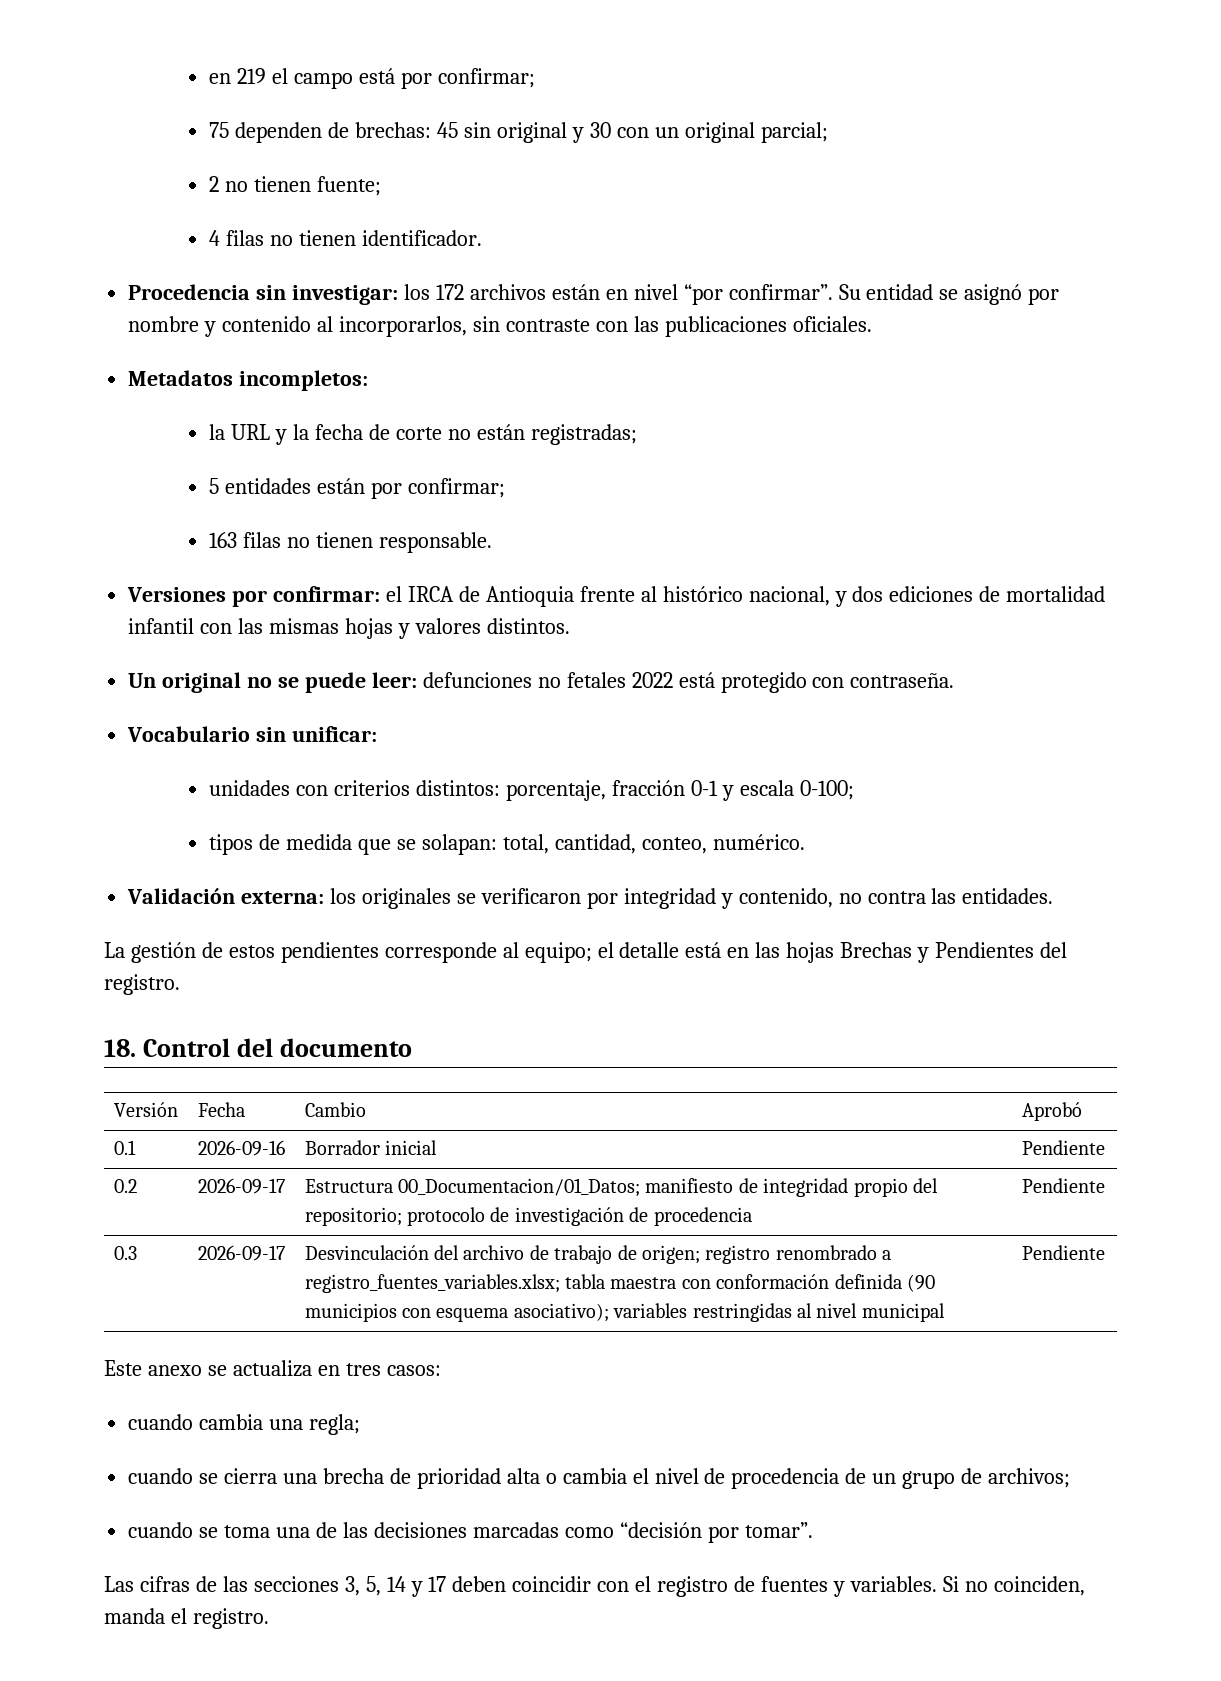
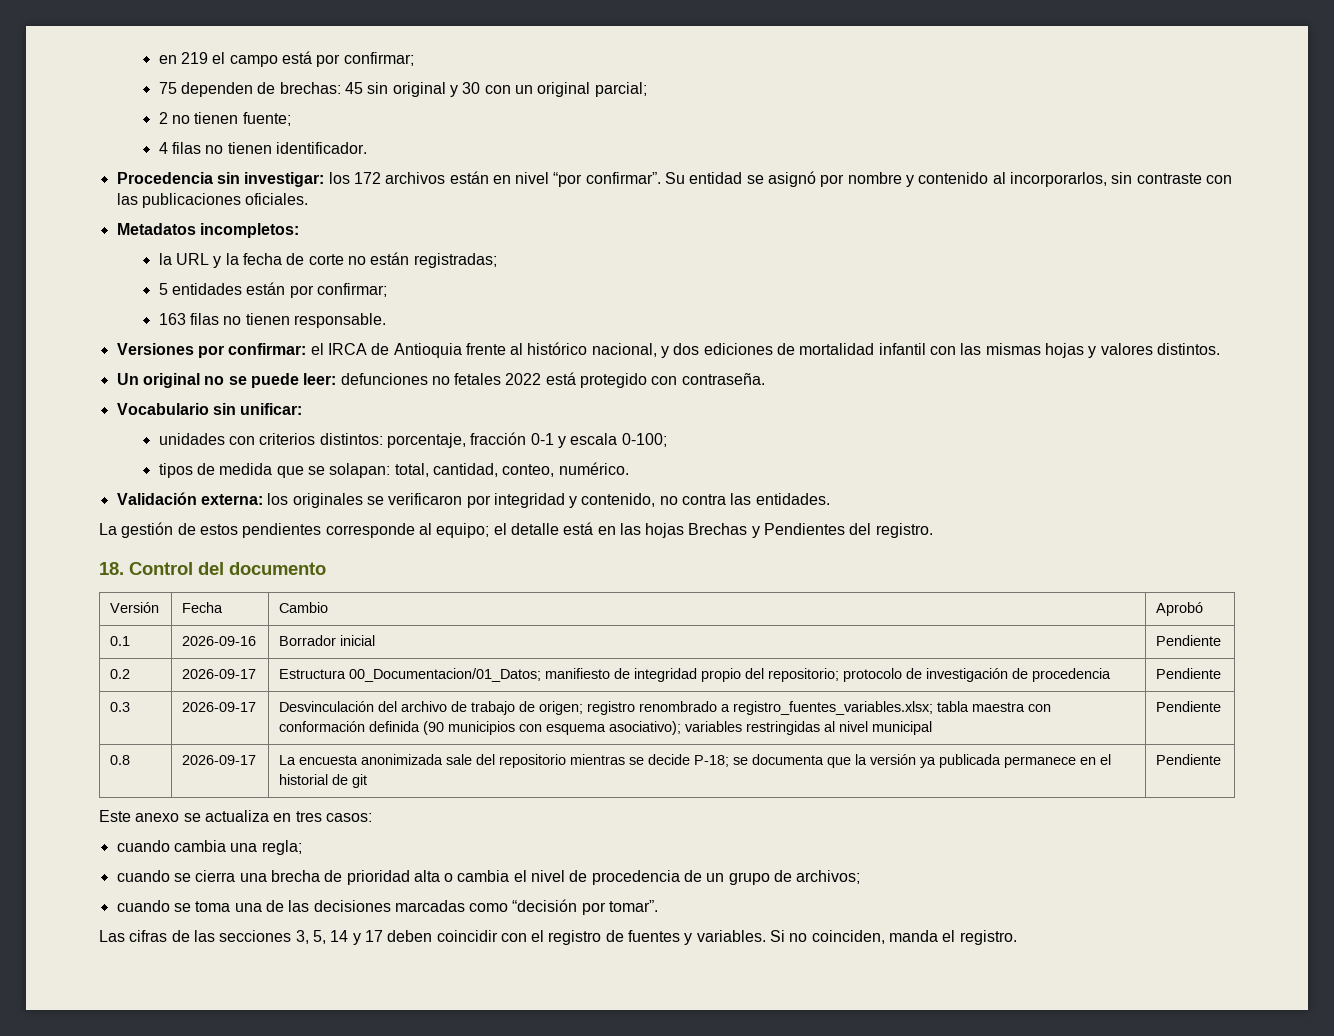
+ 0.8 | 2026-09-17 | La encuesta anonimizada sale del repositorio mientras se decide P-18; se documenta que la versión ya publicada permanece en el historial de git | Pendiente

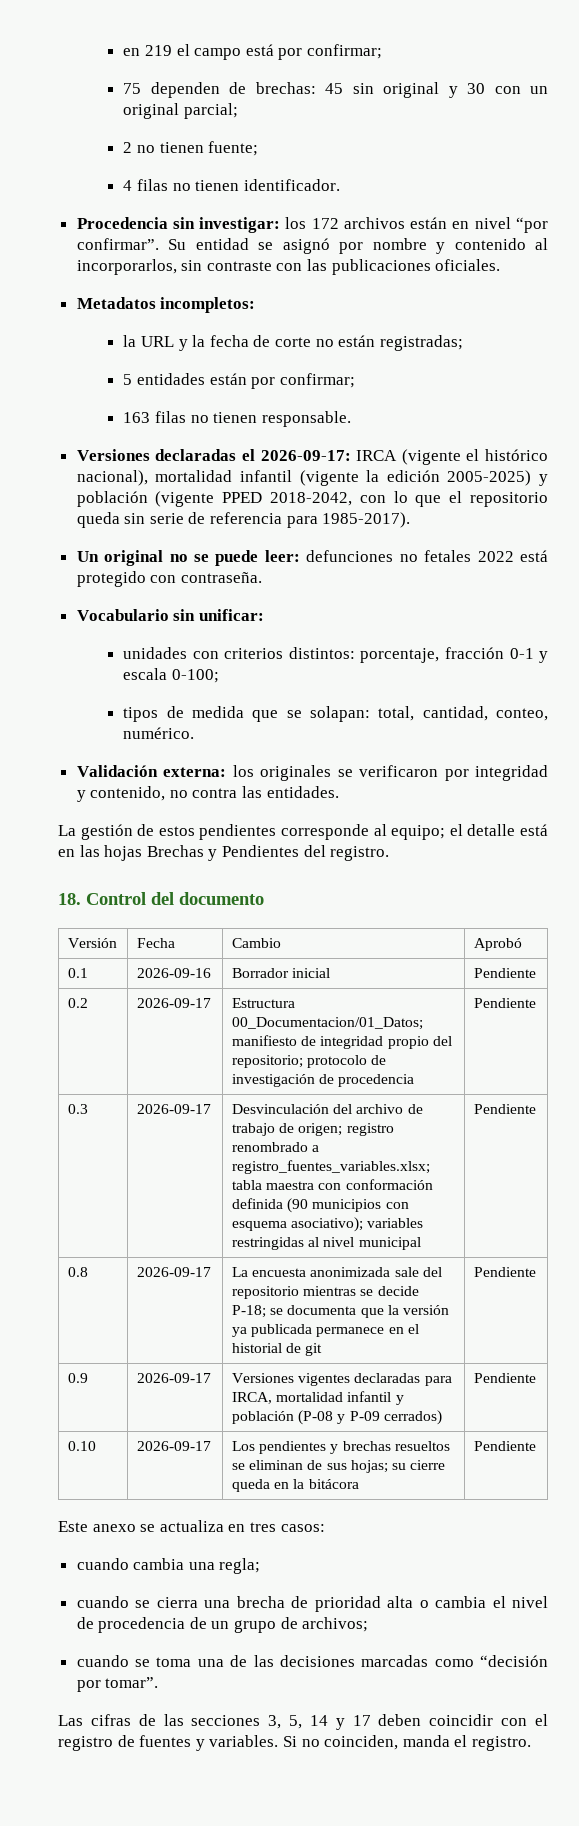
- Versiones por confirmar: el IRCA de Antioquia frente al histórico nacional, y dos ediciones de mortalidad infantil con las mismas hojas y valores distintos.
+ Versiones declaradas el 2026-09-17: IRCA (vigente el histórico nacional), mortalidad infantil (vigente la edición 2005-2025) y población (vigente PPED 2018-2042, con lo que el repositorio queda sin serie de referencia para 1985-2017).
+ 0.9 | 2026-09-17 | Versiones vigentes declaradas para IRCA, mortalidad infantil y población (P-08 y P-09 cerrados) | Pendiente
+ 0.10 | 2026-09-17 | Los pendientes y brechas resueltos se eliminan de sus hojas; su cierre queda en la bitácora | Pendiente

